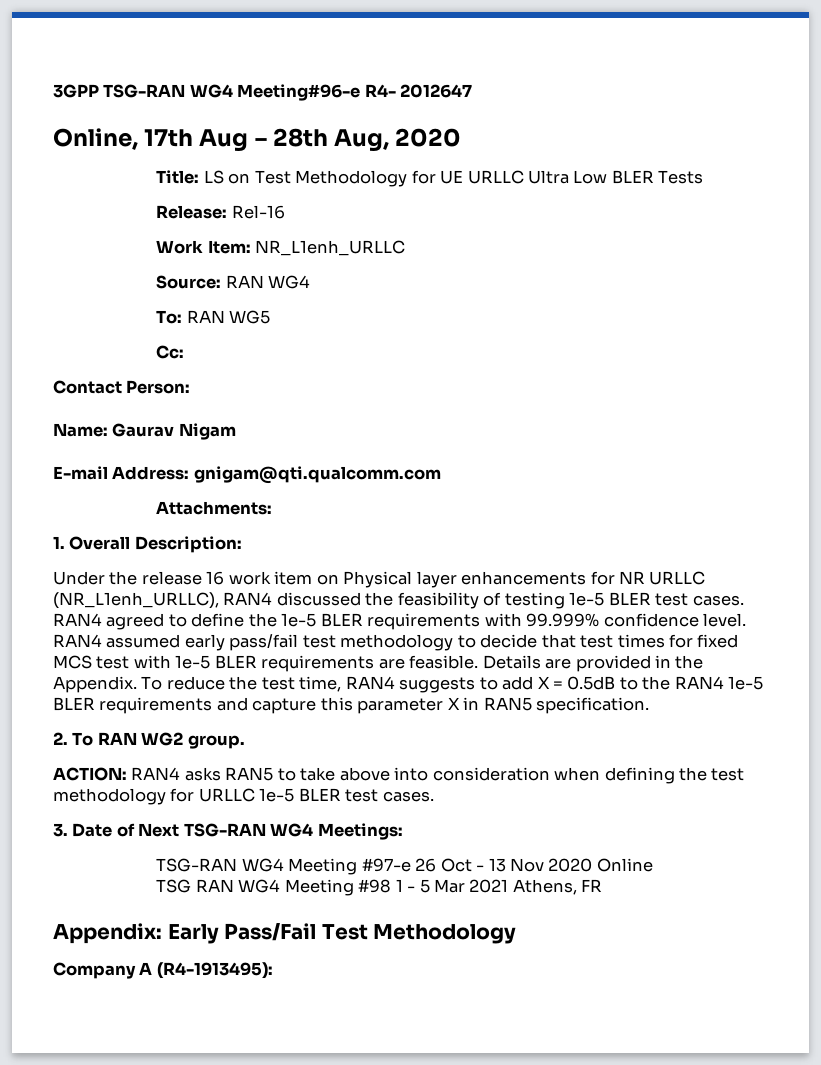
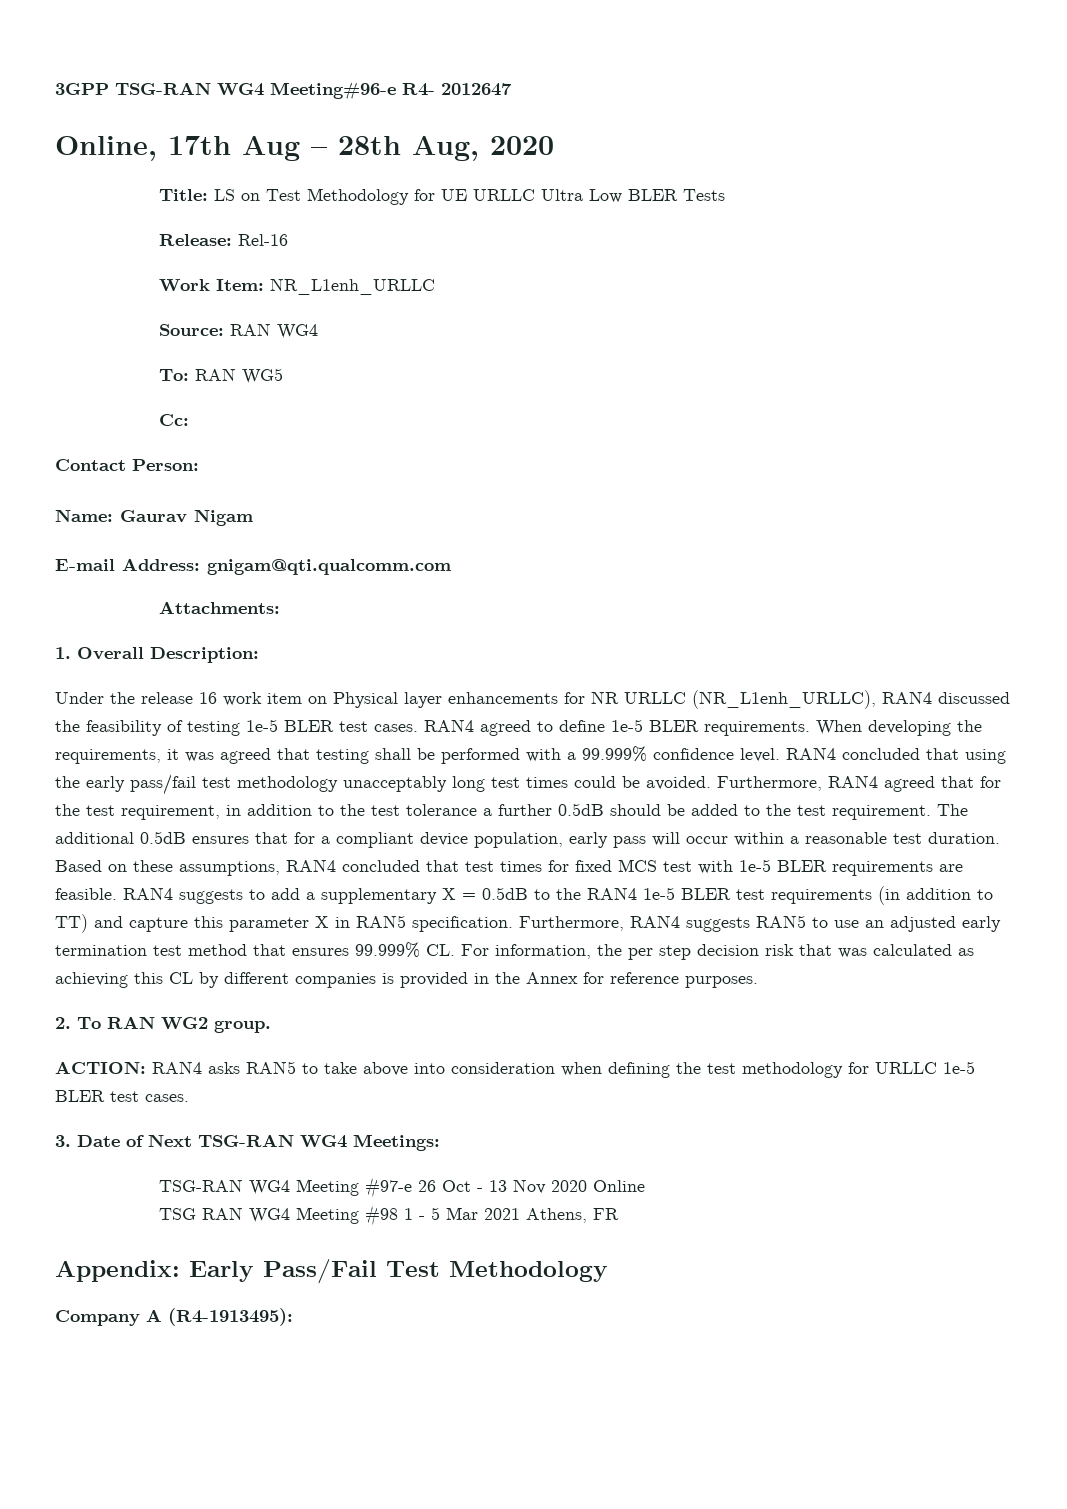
- RAN4 agreed to define the 1e-5 BLER requirements with 99.999% confidence level. RAN4 assumed early pass/fail test methodology to decide that test times for fixed MCS test with 1e-5 BLER requirements are feasible.
+ RAN4 agreed to define 1e-5 BLER requirements. When developing the requirements, it was agreed that testing shall be performed with a 99.999% confidence level. RAN4 concluded that using the early pass/fail test methodology unacceptably long test times could be avoided. Furthermore, RAN4 agreed that for the test requirement, in addition to the test tolerance a further 0.5dB should be added to the test requirement. The additional 0.5dB ensures that for a compliant device population, early pass will occur within a reasonable test duration. Based on these assumptions, RAN4 concluded that test times for fixed MCS test with 1e-5 BLER requirements are feasible.
- Details are provided in the Appendix. To reduce the test time, RAN4 suggests to add X = 0.5dB to the RAN4 1e-5 BLER requirements and capture this parameter X in RAN5 specification.
+ RAN4 suggests to add a supplementary X = 0.5dB to the RAN4 1e-5 BLER test requirements (in addition to TT) and capture this parameter X in RAN5 specification. Furthermore, RAN4 suggests RAN5 to use an adjusted early termination test method that ensures 99.999% CL. For information, the per step decision risk that was calculated as achieving this CL by different companies is provided in the Annex for reference purposes.

